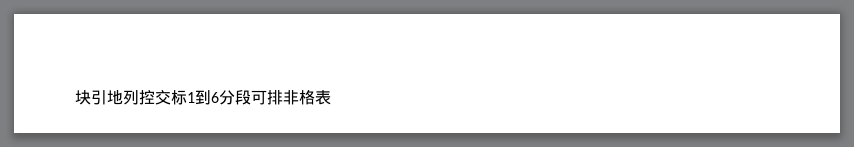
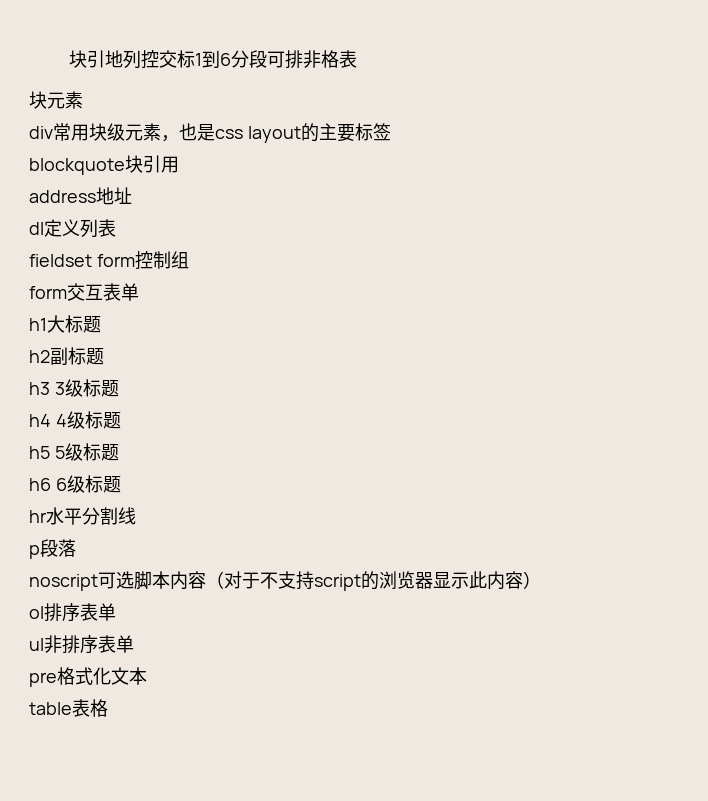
+ 块元素
+ div常用块级元素，也是css layout的主要标签
+ blockquote块引用
+ address地址
+ dl定义列表
+ fieldset form控制组
+ form交互表单
+ h1大标题
+ h2副标题
+ h3 3级标题
+ h4 4级标题
+ h5 5级标题
+ h6 6级标题
+ hr水平分割线
+ p段落
+ noscript可选脚本内容（对于不支持script的浏览器显示此内容）
+ ol排序表单
+ ul非排序表单
+ pre格式化文本
+ table表格

